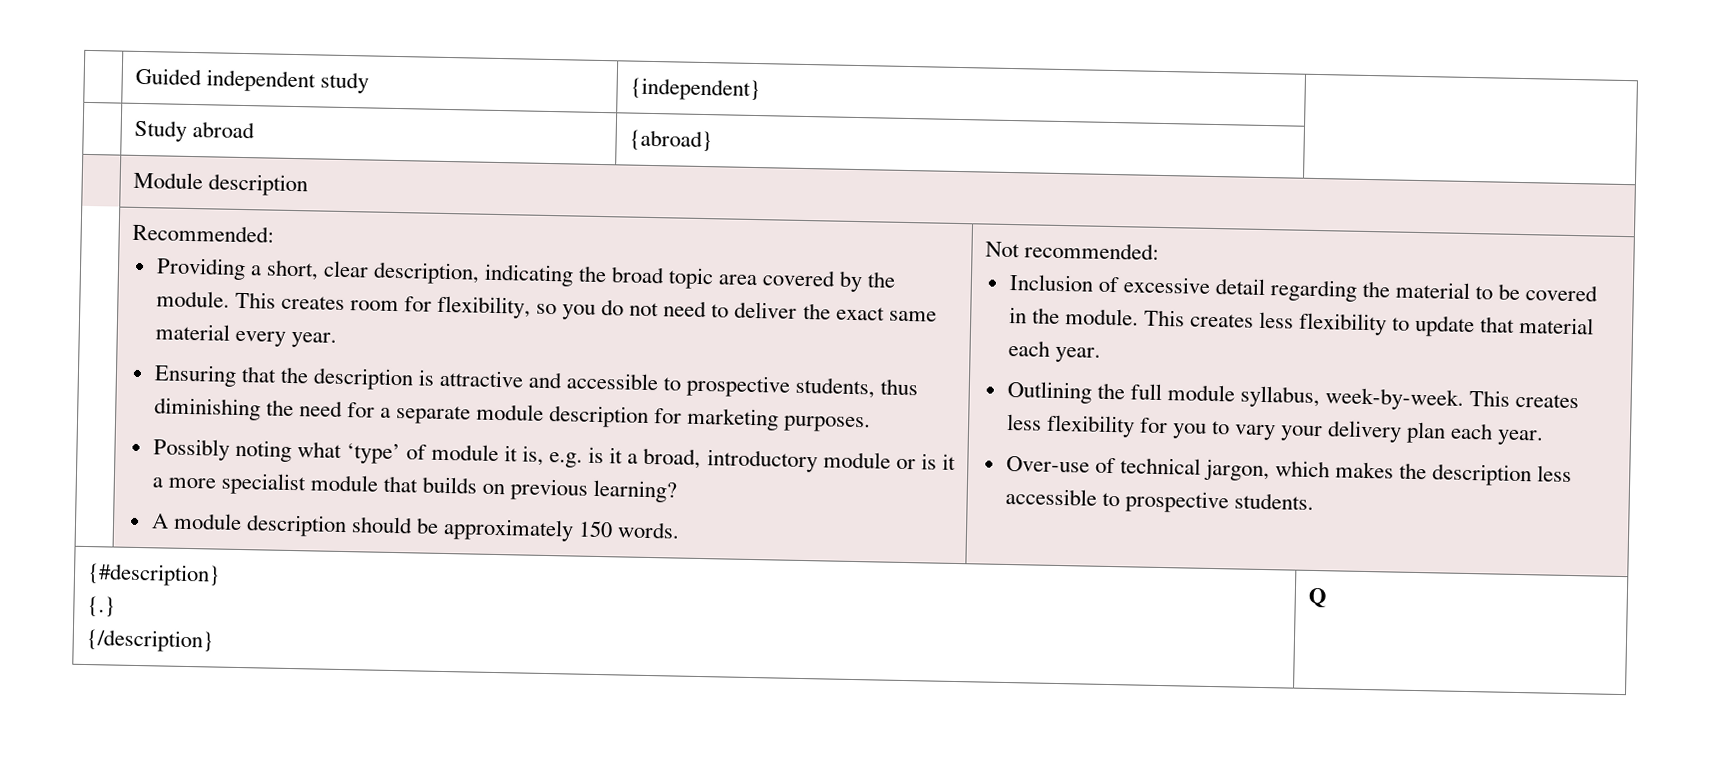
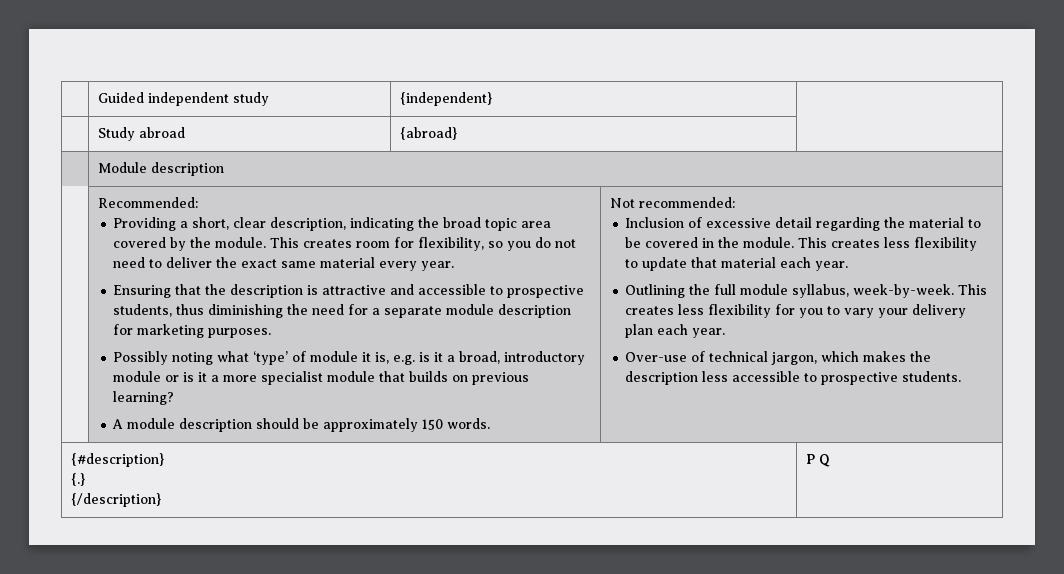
  {#description}
  {.}
- {/description} | Q
+ {/description} | P Q

